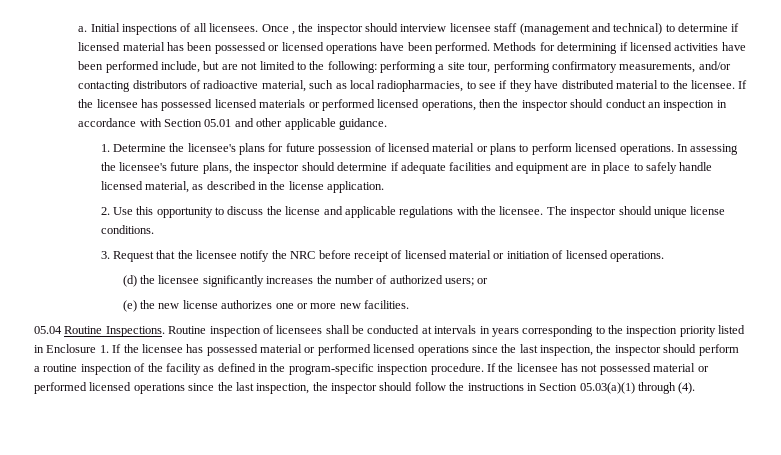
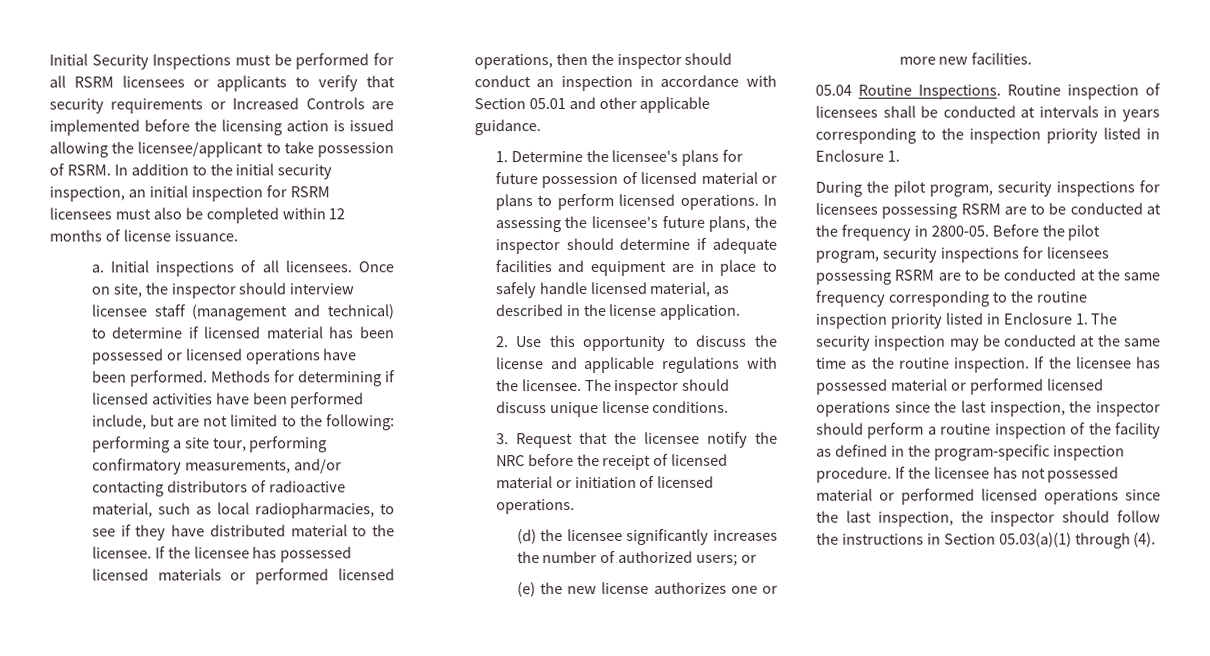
+ Initial Security Inspections must be performed for all RSRM licensees or applicants to verify that security requirements or Increased Controls are implemented before the licensing action is issued allowing the licensee/applicant to take possession of RSRM. In addition to the initial security inspection, an initial inspection for RSRM licensees must also be completed within 12 months of license issuance.
- Once , the inspector should interview licensee staff (management and technical) to determine if licensed material has been possessed or licensed operations have been performed.
+ Once on site, the inspector should interview licensee staff (management and technical) to determine if licensed material has been possessed or licensed operations have been performed.
- The inspector should unique license conditions.
+ The inspector should discuss unique license conditions.
- 3. Request that the licensee notify the NRC before receipt of licensed material or initiation of licensed operations.
+ 3. Request that the licensee notify the NRC before the receipt of licensed material or initiation of licensed operations.
- Routine inspection of licensees shall be conducted at intervals in years corresponding to the inspection priority listed in Enclosure 1. If the licensee has possessed material or performed licensed operations since the last inspection, the inspector should perform a routine inspection of the facility as defined in the program-specific inspection procedure.
+ Routine inspection of licensees shall be conducted at intervals in years corresponding to the inspection priority listed in Enclosure 1.
+ During the pilot program, security inspections for licensees possessing RSRM are to be conducted at the frequency in 2800-05. Before the pilot program, security inspections for licensees possessing RSRM are to be conducted at the same frequency corresponding to the routine inspection priority listed in Enclosure 1. The security inspection may be conducted at the same time as the routine inspection. If the licensee has possessed material or performed licensed operations since the last inspection, the inspector should perform a routine inspection of the facility as defined in the program-specific inspection procedure.

